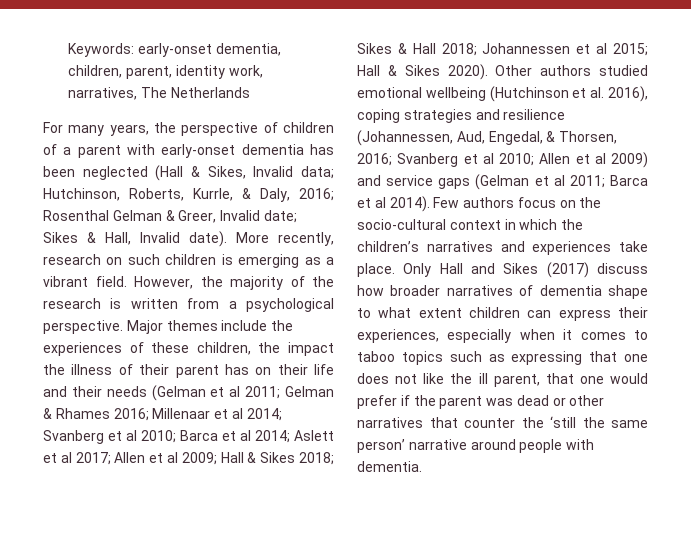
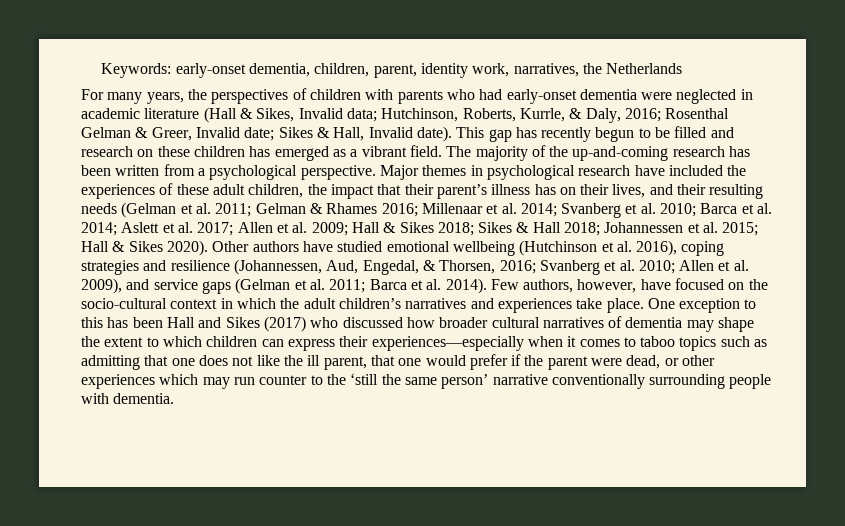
- Keywords: early-onset dementia, children, parent, identity work, narratives, The Netherlands
+ Keywords: early-onset dementia, children, parent, identity work, narratives, the Netherlands
- For many years, the perspective of children of a parent with early-onset dementia has been neglected (Hall & Sikes, Invalid data; Hutchinson, Roberts, Kurrle, & Daly, 2016; Rosenthal Gelman & Greer, Invalid date; Sikes & Hall, Invalid date).
+ For many years, the perspectives of children with parents who had early-onset dementia were neglected in academic literature (Hall & Sikes, Invalid data; Hutchinson, Roberts, Kurrle, & Daly, 2016; Rosenthal Gelman & Greer, Invalid date; Sikes & Hall, Invalid date).
- More recently, research on such children is emerging as a vibrant field.
+ This gap has recently begun to be filled and research on these children has emerged as a vibrant field.
- However, the majority of the research is written from a psychological perspective.
+ The majority of the up-and-coming research has been written from a psychological perspective.
- Major themes include the experiences of these children, the impact the illness of their parent has on their life and their needs (Gelman et al 2011; Gelman & Rhames 2016; Millenaar et al 2014; Svanberg et al 2010; Barca et al 2014; Aslett et al 2017; Allen et al 2009; Hall & Sikes 2018; Sikes & Hall 2018; Johannessen et al 2015; Hall & Sikes 2020).
+ Major themes in psychological research have included the experiences of these adult children, the impact that their parent’s illness has on their lives, and their resulting needs (Gelman et al. 2011; Gelman & Rhames 2016; Millenaar et al. 2014; Svanberg et al. 2010; Barca et al. 2014; Aslett et al. 2017; Allen et al. 2009; Hall & Sikes 2018; Sikes & Hall 2018; Johannessen et al. 2015; Hall & Sikes 2020).
- Other authors studied emotional wellbeing (Hutchinson et al. 2016), coping strategies and resilience (Johannessen, Aud, Engedal, & Thorsen, 2016; Svanberg et al 2010; Allen et al 2009) and service gaps (Gelman et al 2011; Barca et al 2014).
+ Other authors have studied emotional wellbeing (Hutchinson et al. 2016), coping strategies and resilience (Johannessen, Aud, Engedal, & Thorsen, 2016; Svanberg et al. 2010; Allen et al. 2009), and service gaps (Gelman et al. 2011; Barca et al. 2014).
- Few authors focus on the socio-cultural context in which the children’s narratives and experiences take place.
+ Few authors, however, have focused on the socio-cultural context in which the adult children’s narratives and experiences take place.
- Only Hall and Sikes (2017) discuss how broader narratives of dementia shape to what extent children can express their experiences, especially when it comes to taboo topics such as expressing that one does not like the ill parent, that one would prefer if the parent was dead or other narratives that counter the ‘still the same person’ narrative around people with dementia.
+ One exception to this has been Hall and Sikes (2017) who discussed how broader cultural narratives of dementia may shape the extent to which children can express their experiences—especially when it comes to taboo topics such as admitting that one does not like the ill parent, that one would prefer if the parent were dead, or other experiences which may run counter to the ‘still the same person’ narrative conventionally surrounding people with dementia.

